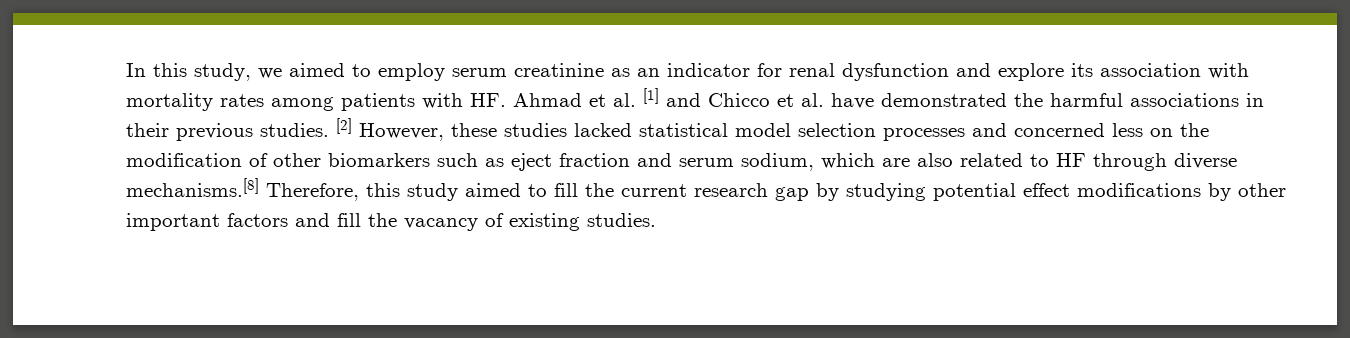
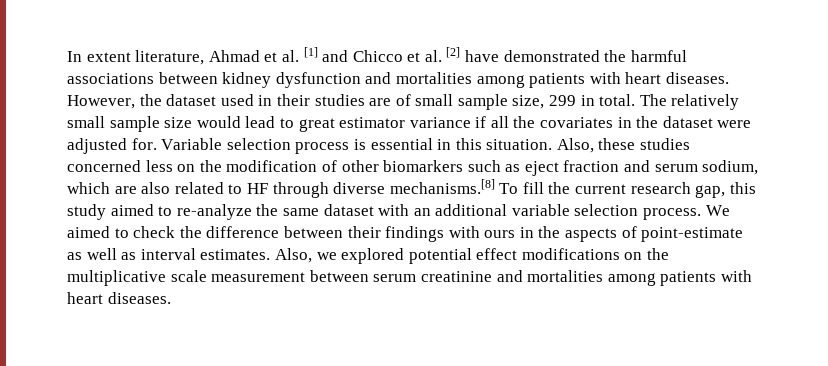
- In this study, we aimed to employ serum creatinine as an indicator for renal dysfunction and explore its association with mortality rates among patients with HF. Ahmad et al. [1] and Chicco et al. have demonstrated the harmful associations in their previous studies. [2] However, these studies lacked statistical model selection processes and concerned less on the modification of other biomarkers such as eject fraction and serum sodium, which are also related to HF through diverse mechanisms.[8] Therefore, this study aimed to fill the current research gap by studying potential effect modifications by other important factors and fill the vacancy of existing studies.
+ In extent literature, Ahmad et al. [1] and Chicco et al. [2] have demonstrated the harmful associations between kidney dysfunction and mortalities among patients with heart diseases. However, the dataset used in their studies are of small sample size, 299 in total. The relatively small sample size would lead to great estimator variance if all the covariates in the dataset were adjusted for. Variable selection process is essential in this situation. Also, these studies concerned less on the modification of other biomarkers such as eject fraction and serum sodium, which are also related to HF through diverse mechanisms.[8] To fill the current research gap, this study aimed to re-analyze the same dataset with an additional variable selection process. We aimed to check the difference between their findings with ours in the aspects of point-estimate as well as interval estimates. Also, we explored potential effect modifications on the multiplicative scale measurement between serum creatinine and mortalities among patients with heart diseases.

